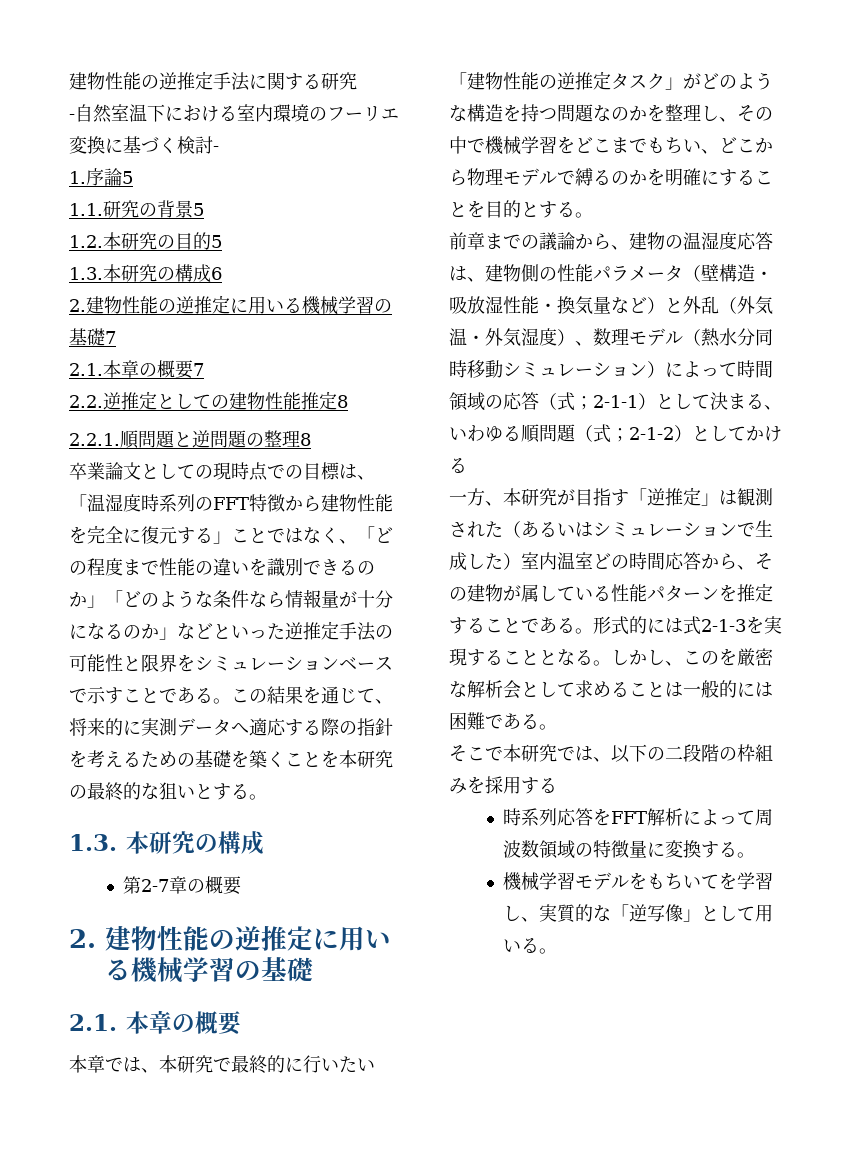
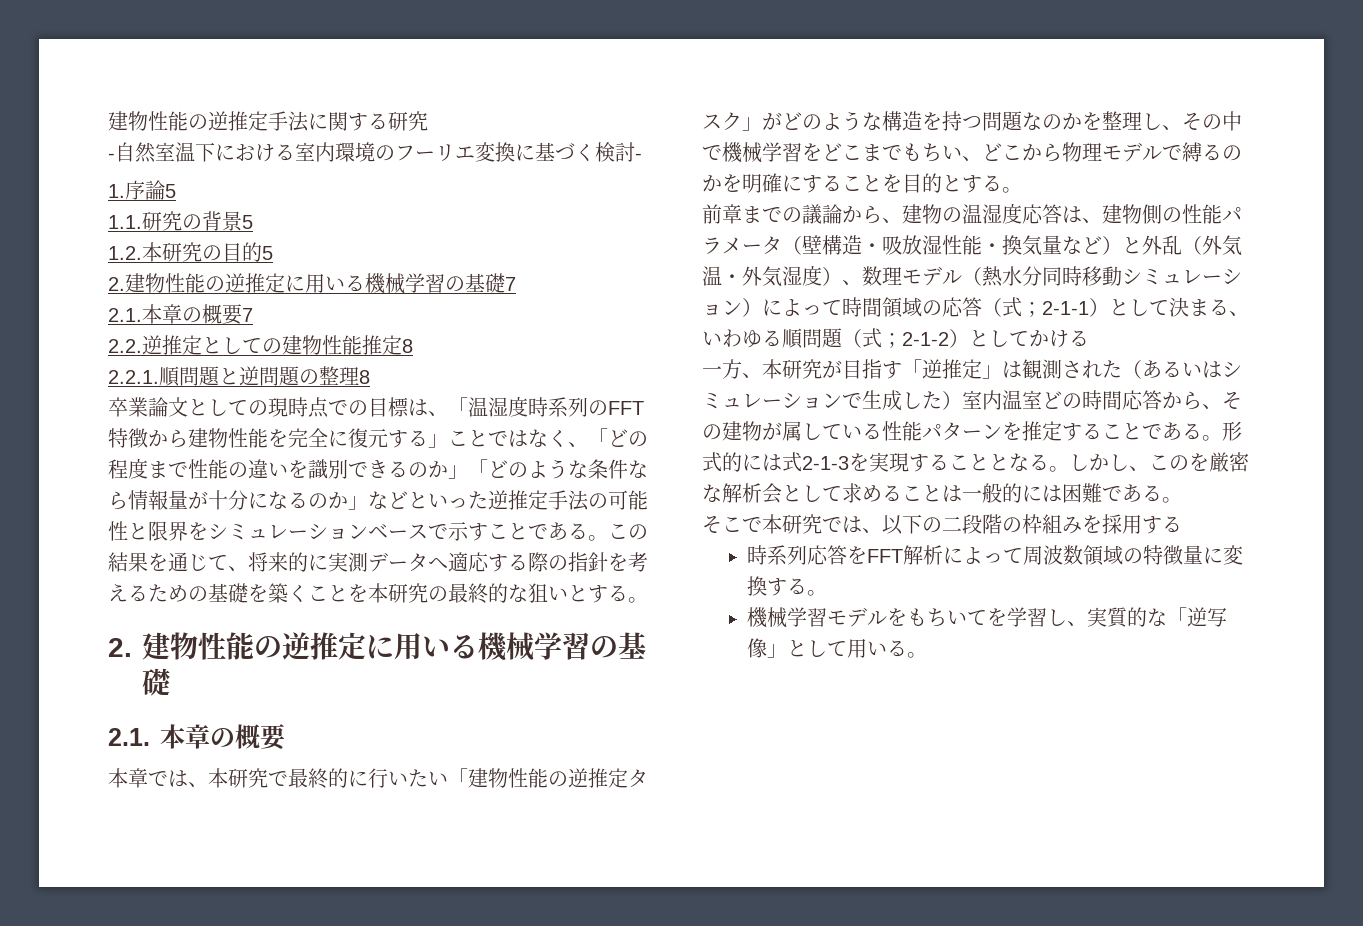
- 1.3.本研究の構成6
  この結果を通じて、将来的に実測データへ適応する際の指針を考えるための基礎を築くことを本研究の最終的な狙いとする。
- 1.3.本研究の構成
- 第2-7章の概要

